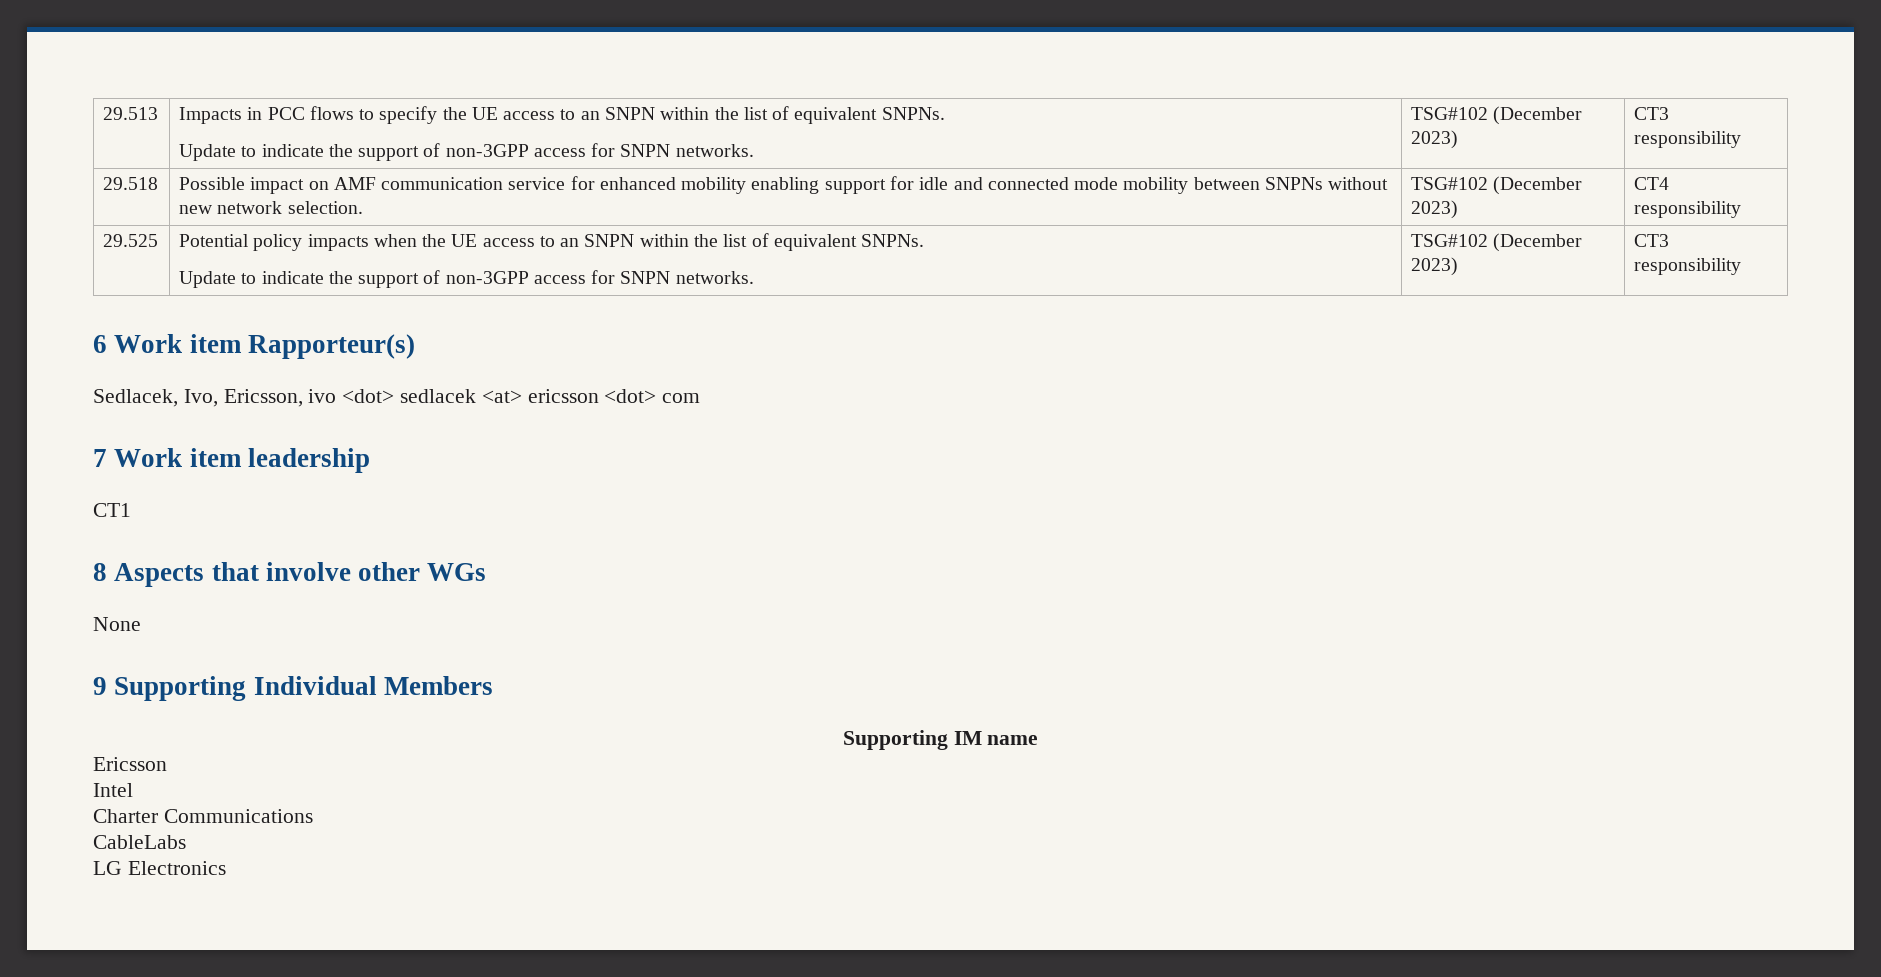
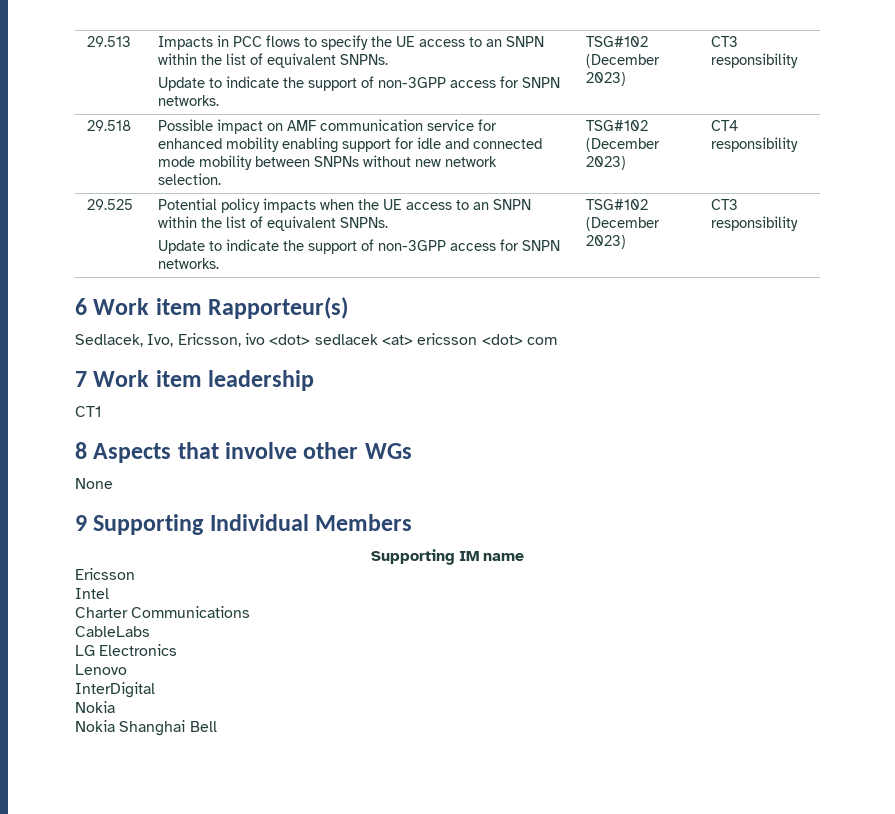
+ Lenovo
+ InterDigital
+ Nokia
+ Nokia Shanghai Bell

